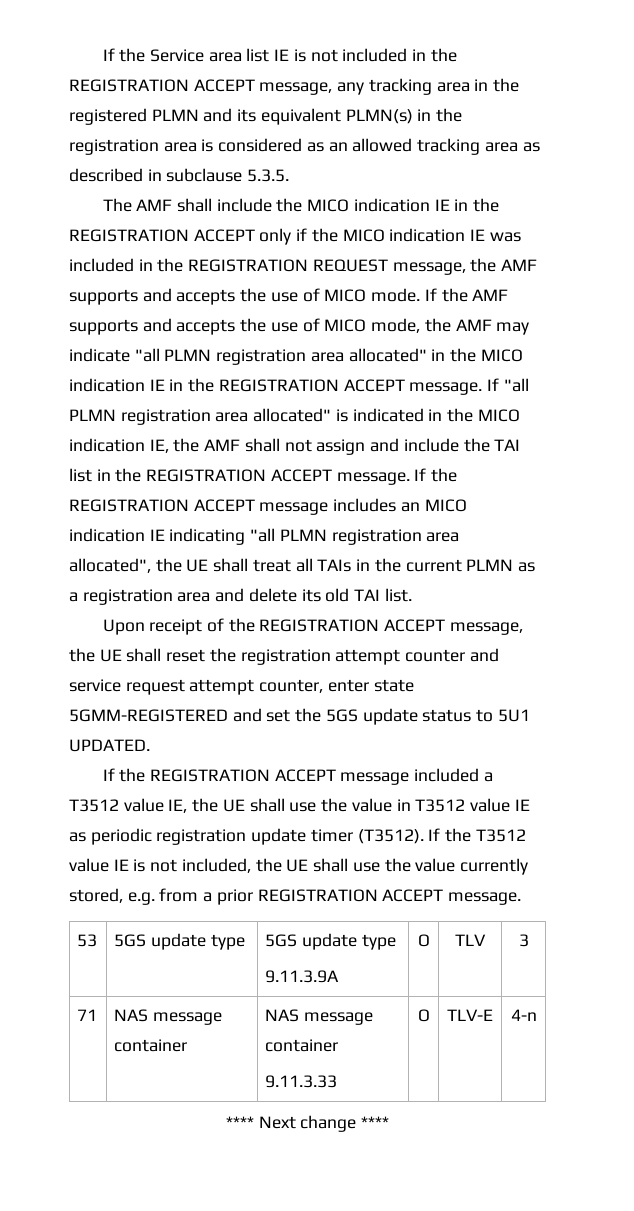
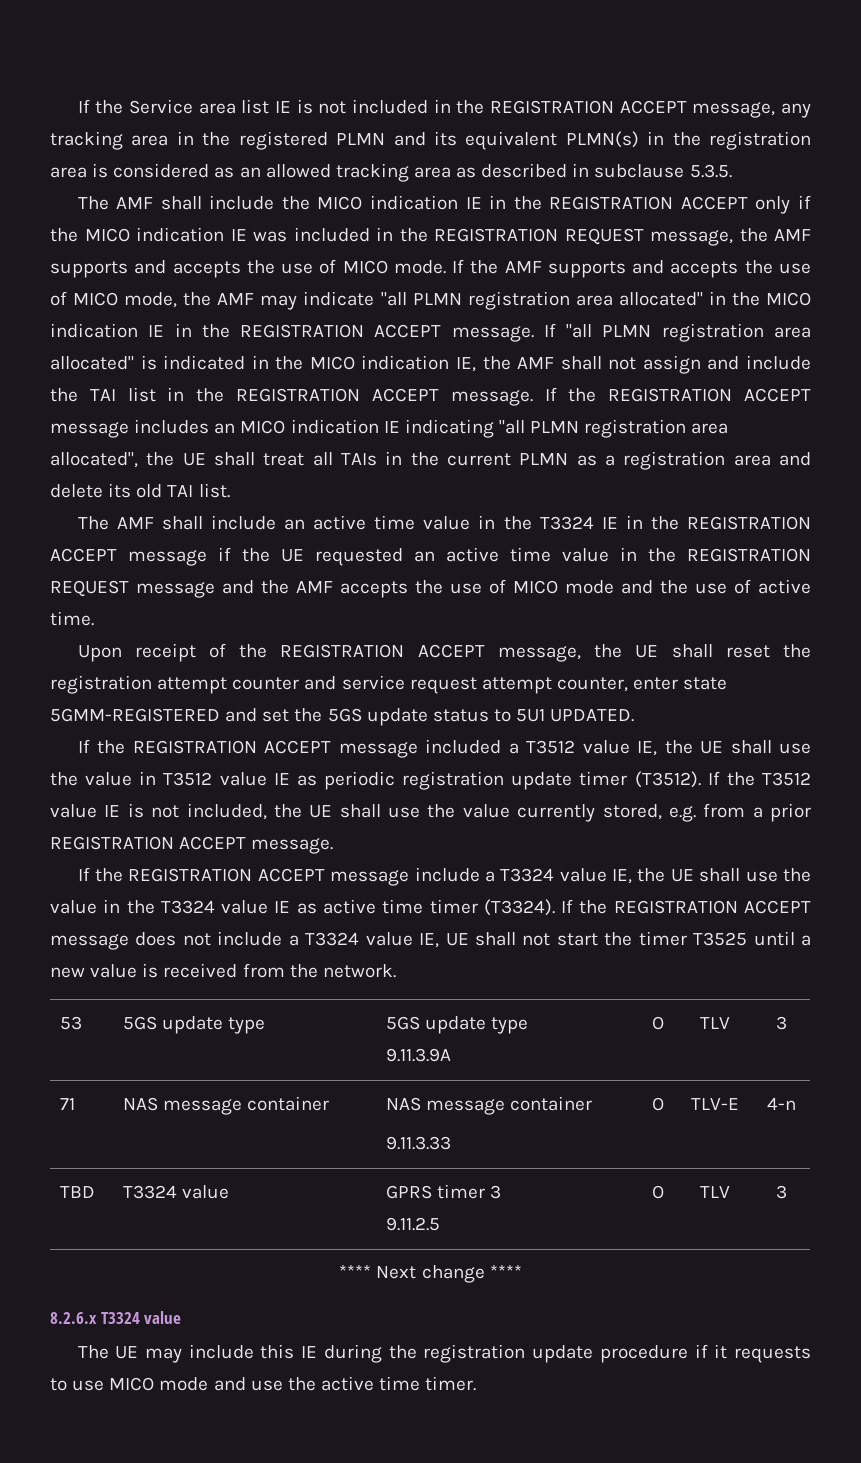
+ The AMF shall include an active time value in the T3324 IE in the REGISTRATION ACCEPT message if the UE requested an active time value in the REGISTRATION REQUEST message and the AMF accepts the use of MICO mode and the use of active time.
+ If the REGISTRATION ACCEPT message include a T3324 value IE, the UE shall use the value in the T3324 value IE as active time timer (T3324). If the REGISTRATION ACCEPT message does not include a T3324 value IE, UE shall not start the timer T3525 until a new value is received from the network.
+ TBD | T3324 value | GPRS timer 3
+ 9.11.2.5 | O | TLV | 3
  **** Next change ****
+ 8.2.6.x T3324 value
+ The UE may include this IE during the registration update procedure if it requests to use MICO mode and use the active time timer.

